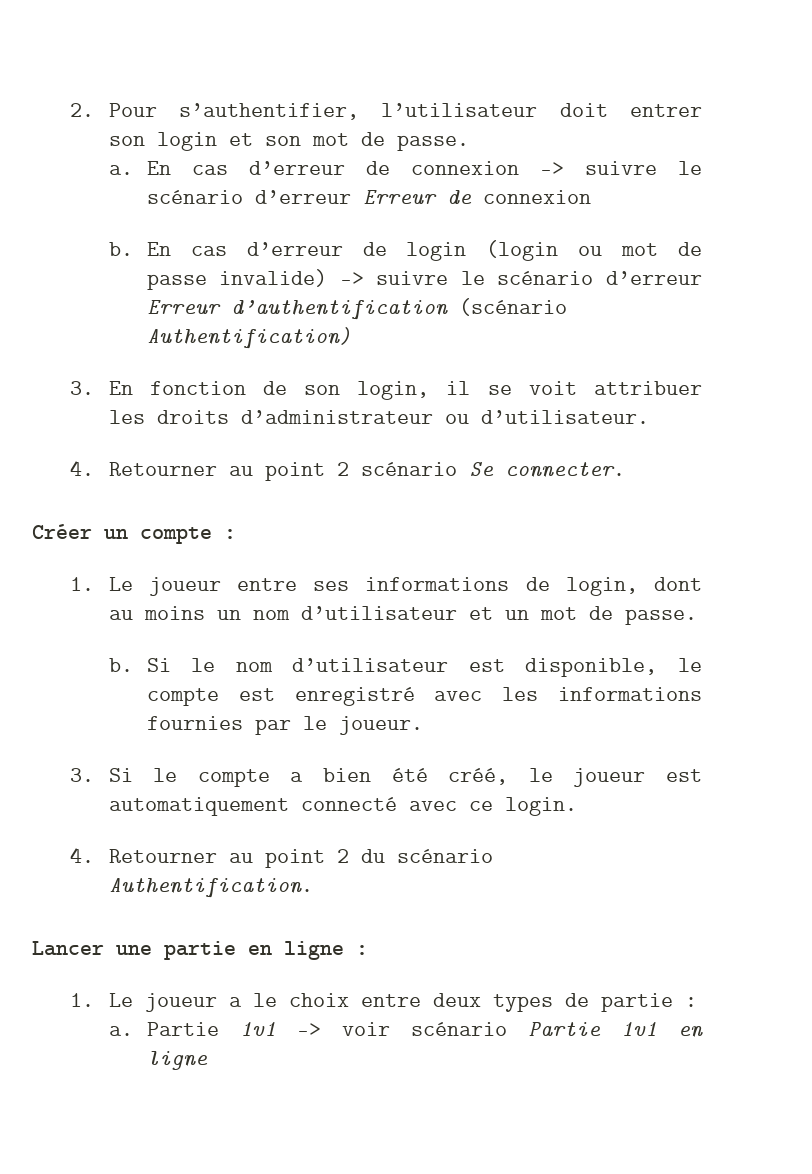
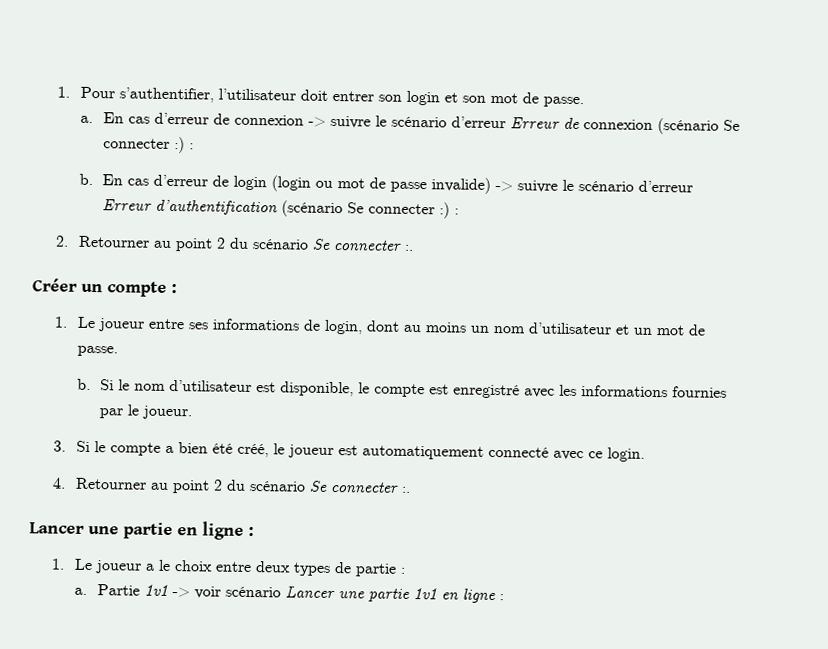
- 2. Pour s’authentifier, l’utilisateur doit entrer son login et son mot de passe.
+ 1. Pour s’authentifier, l’utilisateur doit entrer son login et son mot de passe.
- En cas d’erreur de connexion -> suivre le scénario d’erreur Erreur de connexion
+ En cas d’erreur de connexion -> suivre le scénario d’erreur Erreur de connexion (scénario Se connecter :) :
- En cas d’erreur de login (login ou mot de passe invalide) -> suivre le scénario d’erreur Erreur d’authentification (scénario Authentification)
- 3. En fonction de son login, il se voit attribuer les droits d’administrateur ou d’utilisateur.
- 4. Retourner au point 2 scénario Se connecter.
+ En cas d’erreur de login (login ou mot de passe invalide) -> suivre le scénario d’erreur Erreur d’authentification (scénario Se connecter :) :
+ 2. Retourner au point 2 du scénario Se connecter :.
- 4. Retourner au point 2 du scénario Authentification.
+ 4. Retourner au point 2 du scénario Se connecter :.
- Partie 1v1 -> voir scénario Partie 1v1 en ligne
+ Partie 1v1 -> voir scénario Lancer une partie 1v1 en ligne :

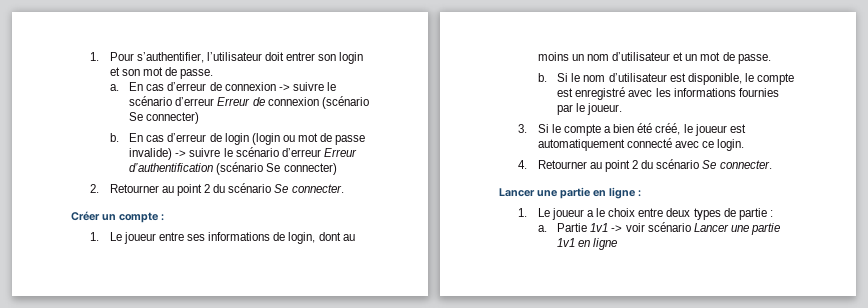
- En cas d’erreur de connexion -> suivre le scénario d’erreur Erreur de connexion (scénario Se connecter :) :
+ En cas d’erreur de connexion -> suivre le scénario d’erreur Erreur de connexion (scénario Se connecter)
- En cas d’erreur de login (login ou mot de passe invalide) -> suivre le scénario d’erreur Erreur d’authentification (scénario Se connecter :) :
+ En cas d’erreur de login (login ou mot de passe invalide) -> suivre le scénario d’erreur Erreur d’authentification (scénario Se connecter)
- 2. Retourner au point 2 du scénario Se connecter :.
+ 2. Retourner au point 2 du scénario Se connecter.
- 4. Retourner au point 2 du scénario Se connecter :.
+ 4. Retourner au point 2 du scénario Se connecter.
- Partie 1v1 -> voir scénario Lancer une partie 1v1 en ligne :
+ Partie 1v1 -> voir scénario Lancer une partie 1v1 en ligne

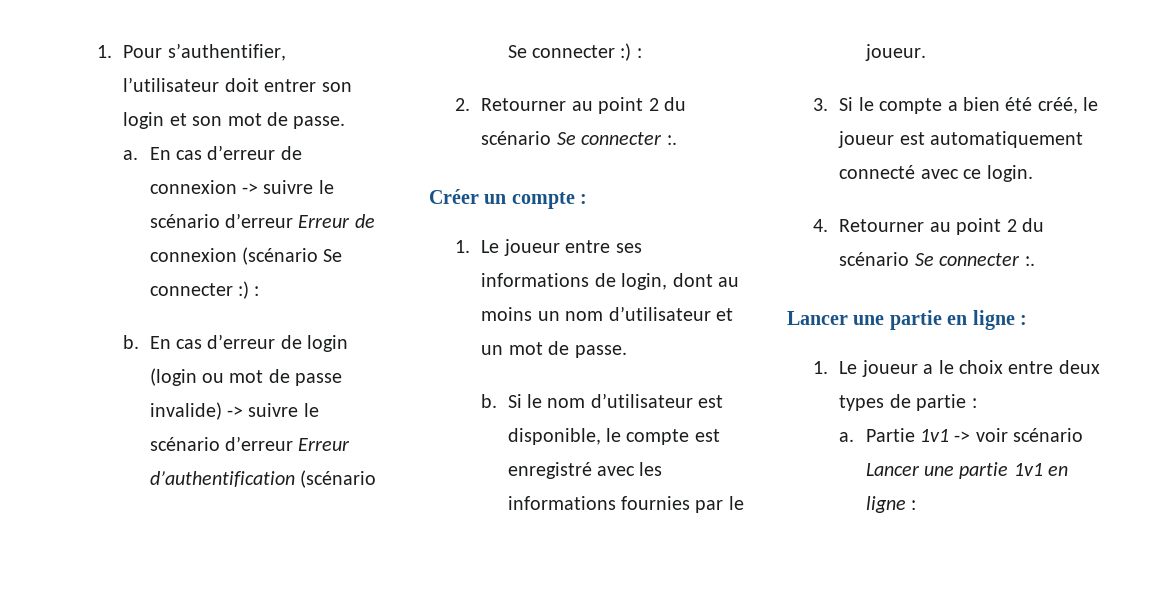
- En cas d’erreur de connexion -> suivre le scénario d’erreur Erreur de connexion (scénario Se connecter)
+ En cas d’erreur de connexion -> suivre le scénario d’erreur Erreur de connexion (scénario Se connecter :) :
- En cas d’erreur de login (login ou mot de passe invalide) -> suivre le scénario d’erreur Erreur d’authentification (scénario Se connecter)
+ En cas d’erreur de login (login ou mot de passe invalide) -> suivre le scénario d’erreur Erreur d’authentification (scénario Se connecter :) :
- 2. Retourner au point 2 du scénario Se connecter.
+ 2. Retourner au point 2 du scénario Se connecter :.
- 4. Retourner au point 2 du scénario Se connecter.
+ 4. Retourner au point 2 du scénario Se connecter :.
- Partie 1v1 -> voir scénario Lancer une partie 1v1 en ligne
+ Partie 1v1 -> voir scénario Lancer une partie 1v1 en ligne :

